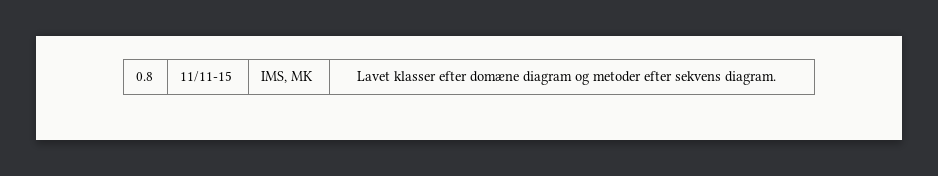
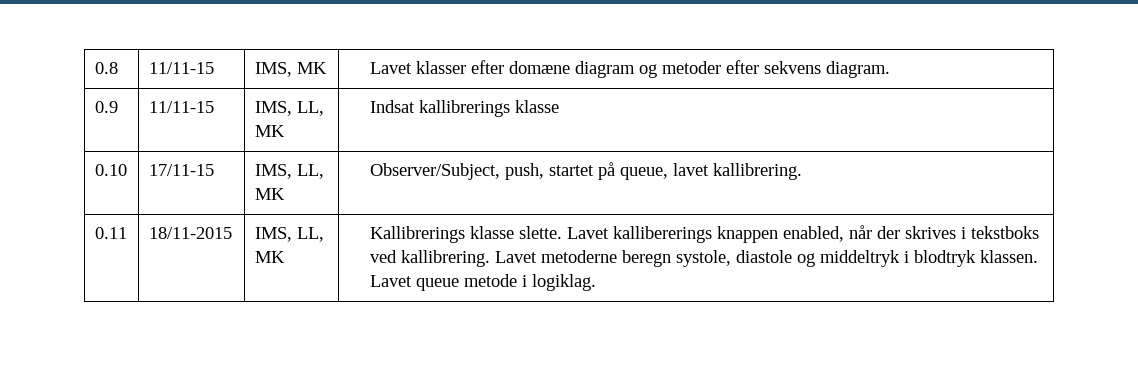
+ 0.9 | 11/11-15 | IMS, LL, MK | Indsat kallibrerings klasse
+ 0.10 | 17/11-15 | IMS, LL, MK | Observer/Subject, push, startet på queue, lavet kallibrering.
+ 0.11 | 18/11-2015 | IMS, LL, MK | Kallibrerings klasse slette. Lavet kallibererings knappen enabled, når der skrives i tekstboks ved kallibrering. Lavet metoderne beregn systole, diastole og middeltryk i blodtryk klassen. Lavet queue metode i logiklag.

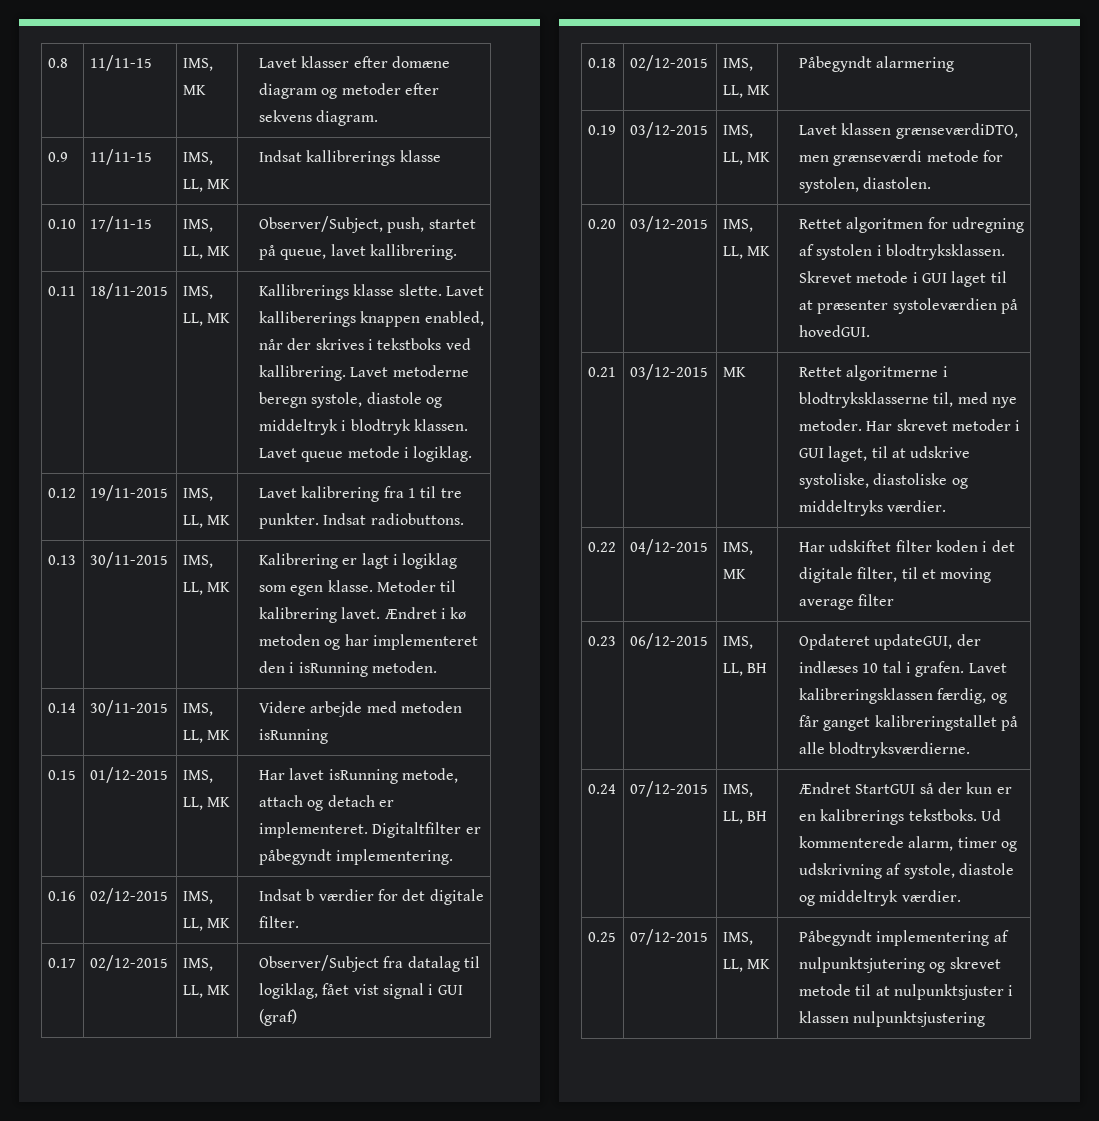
+ 0.12 | 19/11-2015 | IMS, LL, MK | Lavet kalibrering fra 1 til tre punkter. Indsat radiobuttons.
+ 0.13 | 30/11-2015 | IMS, LL, MK | Kalibrering er lagt i logiklag som egen klasse. Metoder til kalibrering lavet. Ændret i kø metoden og har implementeret den i isRunning metoden.
+ 0.14 | 30/11-2015 | IMS, LL, MK | Videre arbejde med metoden isRunning
+ 0.15 | 01/12-2015 | IMS, LL, MK | Har lavet isRunning metode, attach og detach er implementeret. Digitaltfilter er påbegyndt implementering.
+ 0.16 | 02/12-2015 | IMS, LL, MK | Indsat b værdier for det digitale filter.
+ 0.17 | 02/12-2015 | IMS, LL, MK | Observer/Subject fra datalag til logiklag, fået vist signal i GUI (graf)
+ 0.18 | 02/12-2015 | IMS, LL, MK | Påbegyndt alarmering
+ 0.19 | 03/12-2015 | IMS, LL, MK | Lavet klassen grænseværdiDTO, men grænseværdi metode for systolen, diastolen.
+ 0.20 | 03/12-2015 | IMS, LL, MK | Rettet algoritmen for udregning af systolen i blodtryksklassen. Skrevet metode i GUI laget til at præsenter systoleværdien på hovedGUI.
+ 0.21 | 03/12-2015 | MK | Rettet algoritmerne i blodtryksklasserne til, med nye metoder. Har skrevet metoder i GUI laget, til at udskrive systoliske, diastoliske og middeltryks værdier.
+ 0.22 | 04/12-2015 | IMS, MK | Har udskiftet filter koden i det digitale filter, til et moving average filter
+ 0.23 | 06/12-2015 | IMS, LL, BH | Opdateret updateGUI, der indlæses 10 tal i grafen. Lavet kalibreringsklassen færdig, og får ganget kalibreringstallet på alle blodtryksværdierne.
+ 0.24 | 07/12-2015 | IMS, LL, BH | Ændret StartGUI så der kun er en kalibrerings tekstboks. Ud kommenterede alarm, timer og udskrivning af systole, diastole og middeltryk værdier.
+ 0.25 | 07/12-2015 | IMS, LL, MK | Påbegyndt implementering af nulpunktsjutering og skrevet metode til at nulpunktsjuster i klassen nulpunktsjustering

